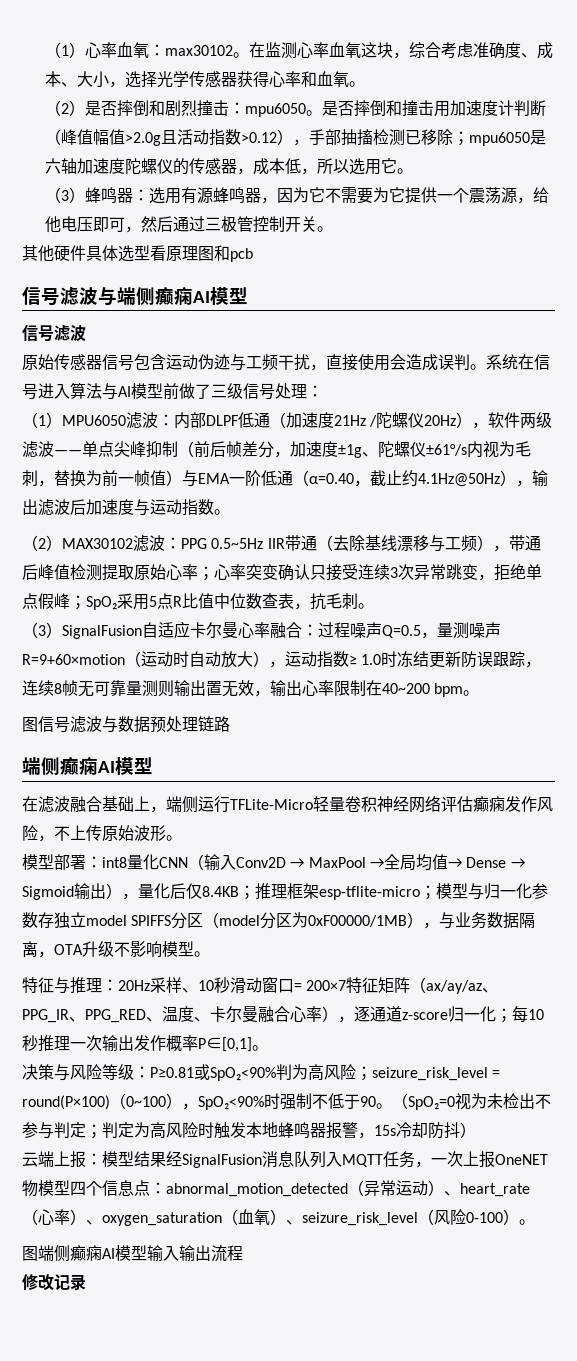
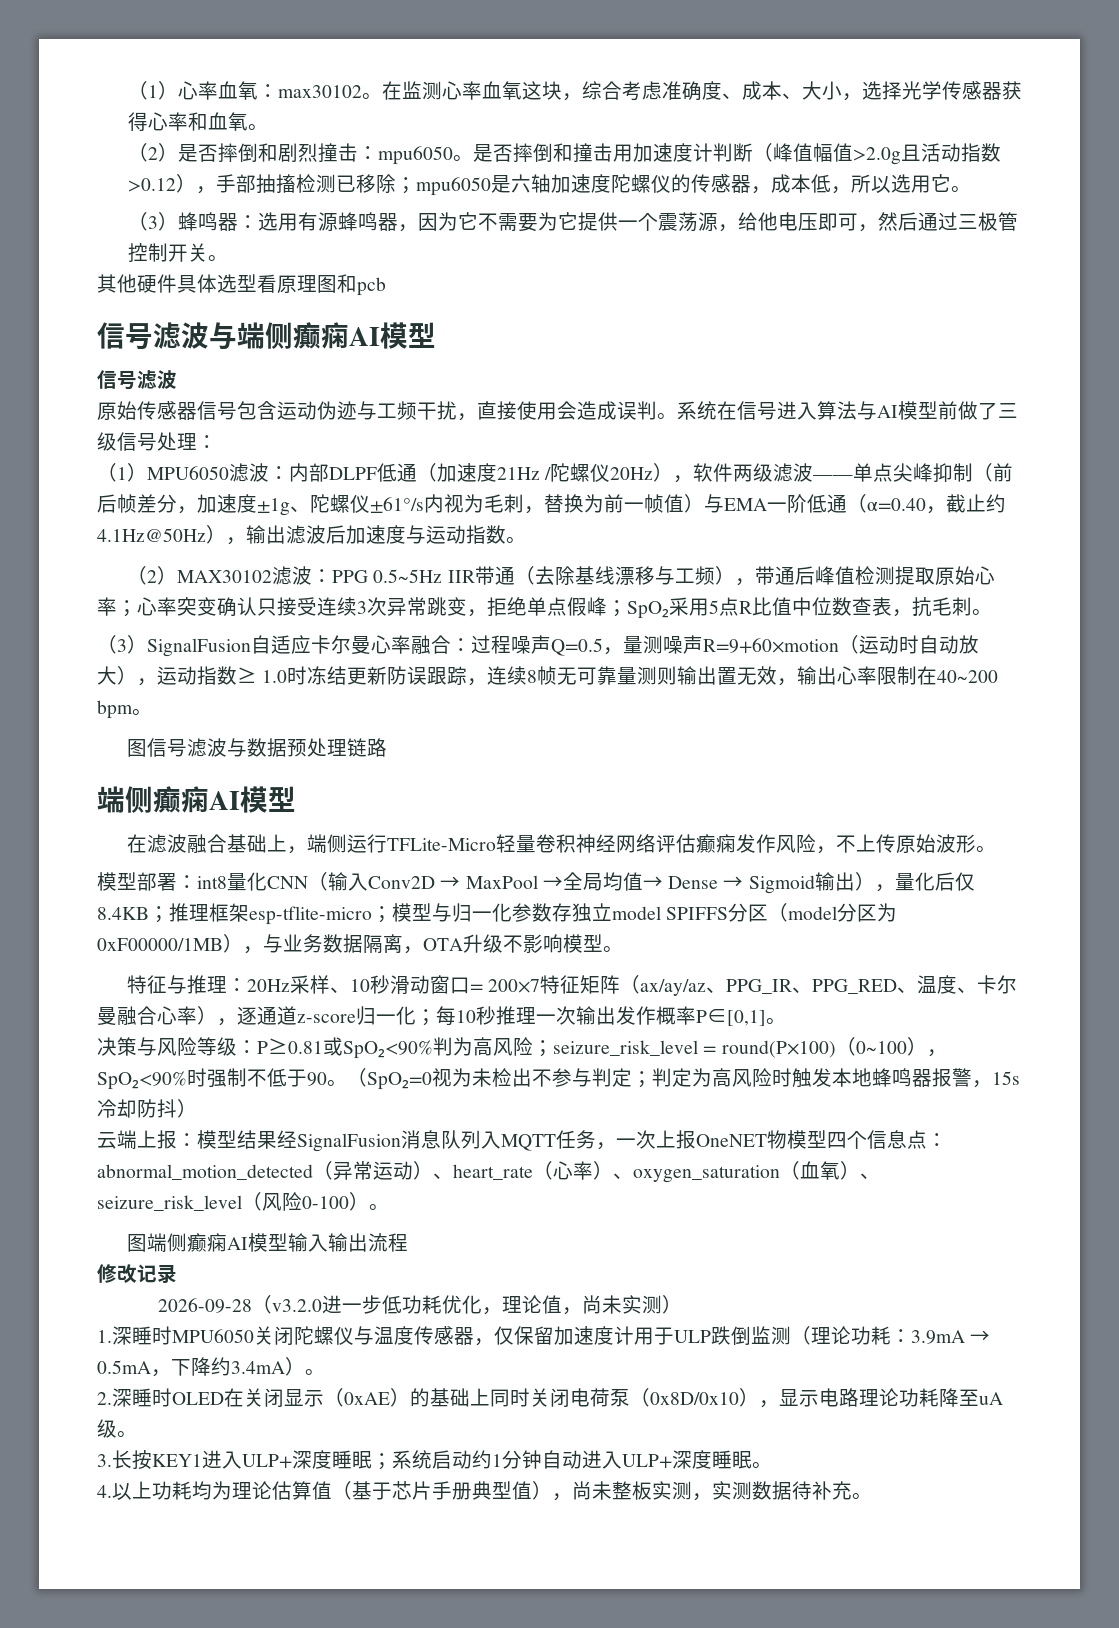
+ 2026-09-28（v3.2.0进一步低功耗优化，理论值，尚未实测）
+ 1.深睡时MPU6050关闭陀螺仪与温度传感器，仅保留加速度计用于ULP跌倒监测（理论功耗：3.9mA → 0.5mA，下降约3.4mA）。
+ 2.深睡时OLED在关闭显示（0xAE）的基础上同时关闭电荷泵（0x8D/0x10），显示电路理论功耗降至uA级。
+ 3.长按KEY1进入ULP+深度睡眠；系统启动约1分钟自动进入ULP+深度睡眠。
+ 4.以上功耗均为理论估算值（基于芯片手册典型值），尚未整板实测，实测数据待补充。

